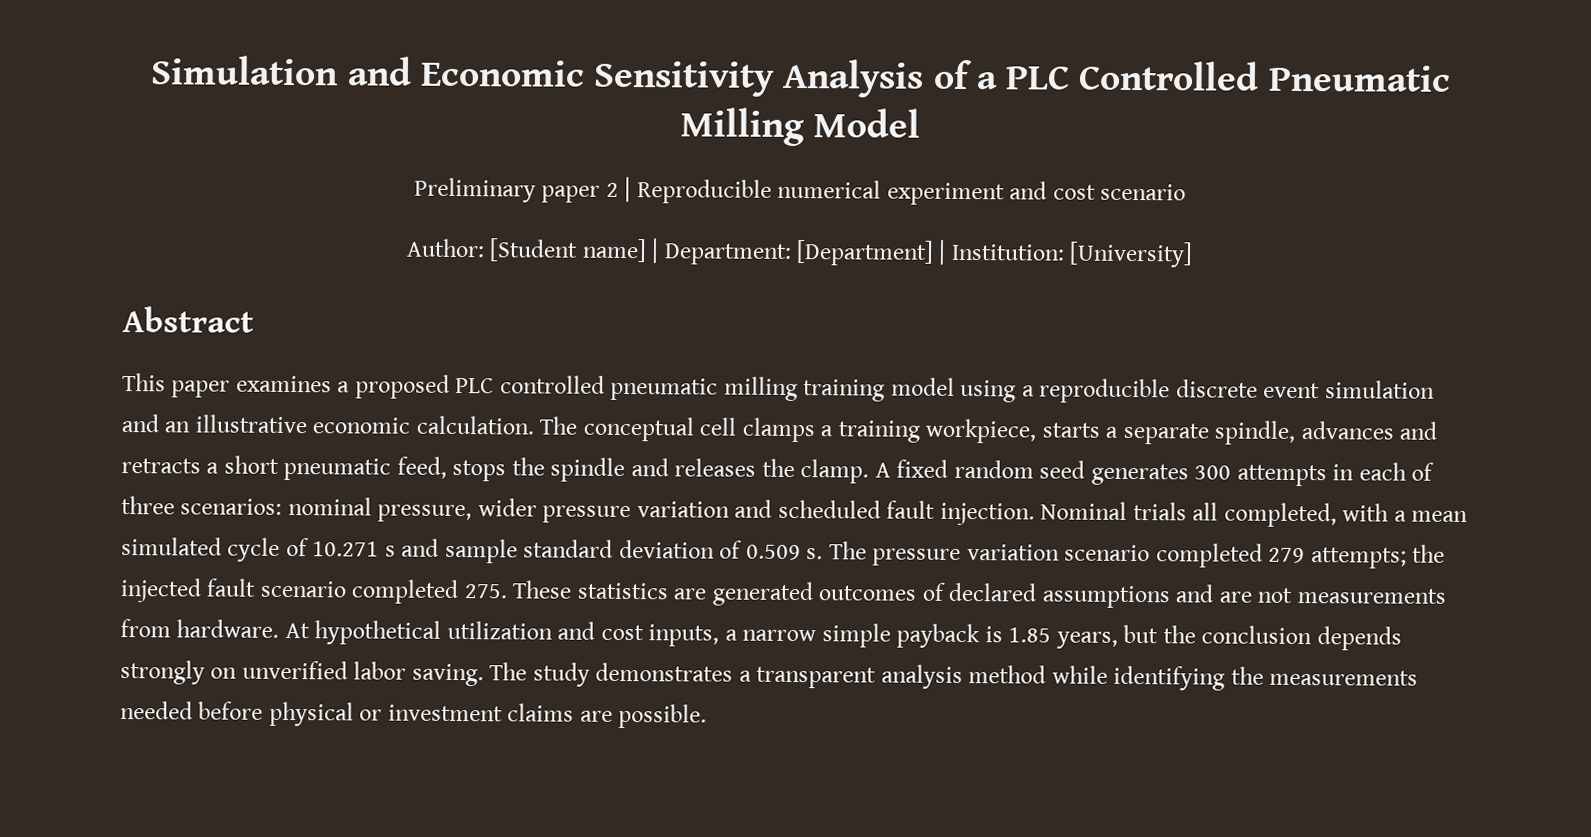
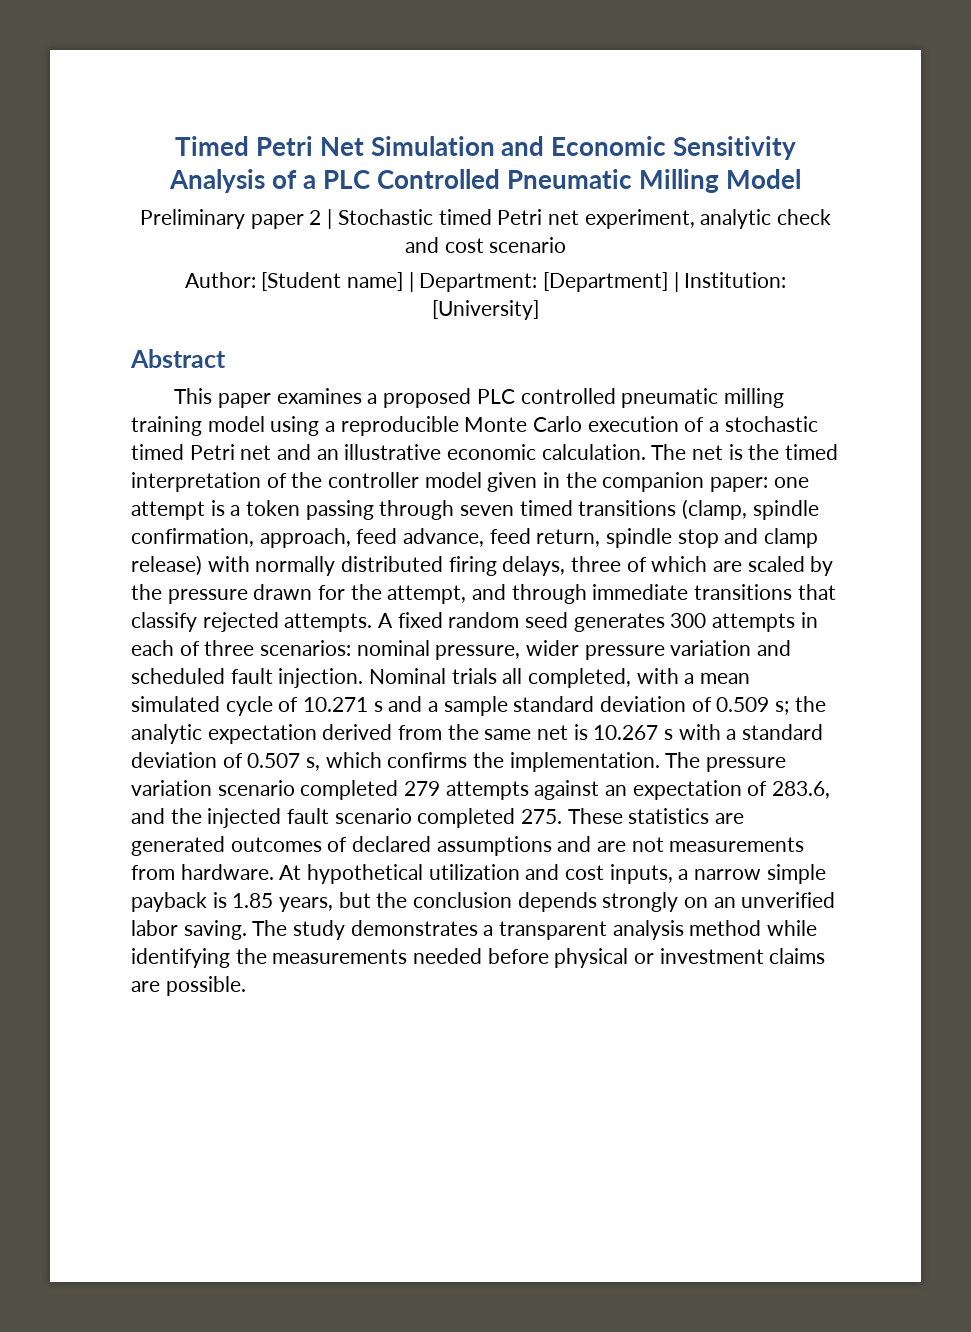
- Simulation and Economic Sensitivity Analysis of a PLC Controlled Pneumatic Milling Model
+ Timed Petri Net Simulation and Economic Sensitivity Analysis of a PLC Controlled Pneumatic Milling Model
- Preliminary paper 2 | Reproducible numerical experiment and cost scenario
+ Preliminary paper 2 | Stochastic timed Petri net experiment, analytic check and cost scenario
- This paper examines a proposed PLC controlled pneumatic milling training model using a reproducible discrete event simulation and an illustrative economic calculation.
+ This paper examines a proposed PLC controlled pneumatic milling training model using a reproducible Monte Carlo execution of a stochastic timed Petri net and an illustrative economic calculation.
- The conceptual cell clamps a training workpiece, starts a separate spindle, advances and retracts a short pneumatic feed, stops the spindle and releases the clamp.
+ The net is the timed interpretation of the controller model given in the companion paper: one attempt is a token passing through seven timed transitions (clamp, spindle confirmation, approach, feed advance, feed return, spindle stop and clamp release) with normally distributed firing delays, three of which are scaled by the pressure drawn for the attempt, and through immediate transitions that classify rejected attempts.
- Nominal trials all completed, with a mean simulated cycle of 10.271 s and sample standard deviation of 0.509 s.
+ Nominal trials all completed, with a mean simulated cycle of 10.271 s and a sample standard deviation of 0.509 s; the analytic expectation derived from the same net is 10.267 s with a standard deviation of 0.507 s, which confirms the implementation.
- The pressure variation scenario completed 279 attempts; the injected fault scenario completed 275. These statistics are generated outcomes of declared assumptions and are not measurements from hardware.
+ The pressure variation scenario completed 279 attempts against an expectation of 283.6, and the injected fault scenario completed 275. These statistics are generated outcomes of declared assumptions and are not measurements from hardware.
- At hypothetical utilization and cost inputs, a narrow simple payback is 1.85 years, but the conclusion depends strongly on unverified labor saving.
+ At hypothetical utilization and cost inputs, a narrow simple payback is 1.85 years, but the conclusion depends strongly on an unverified labor saving.

